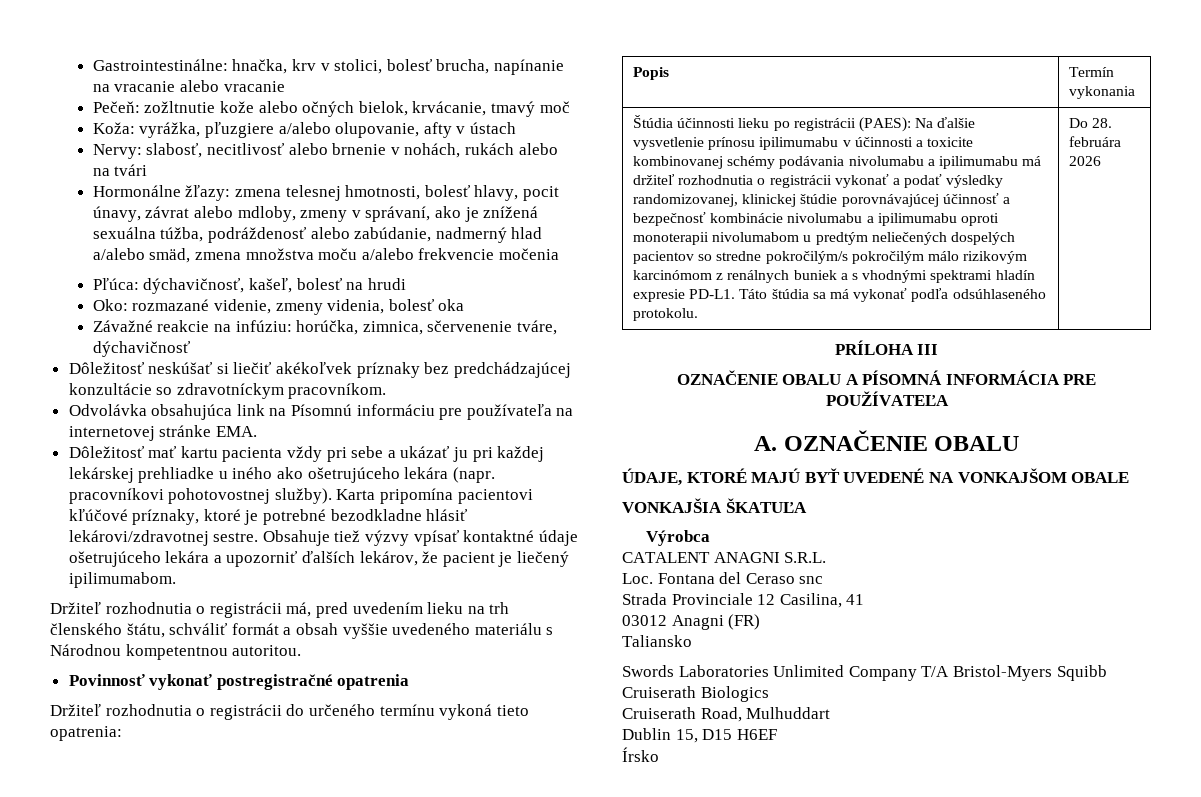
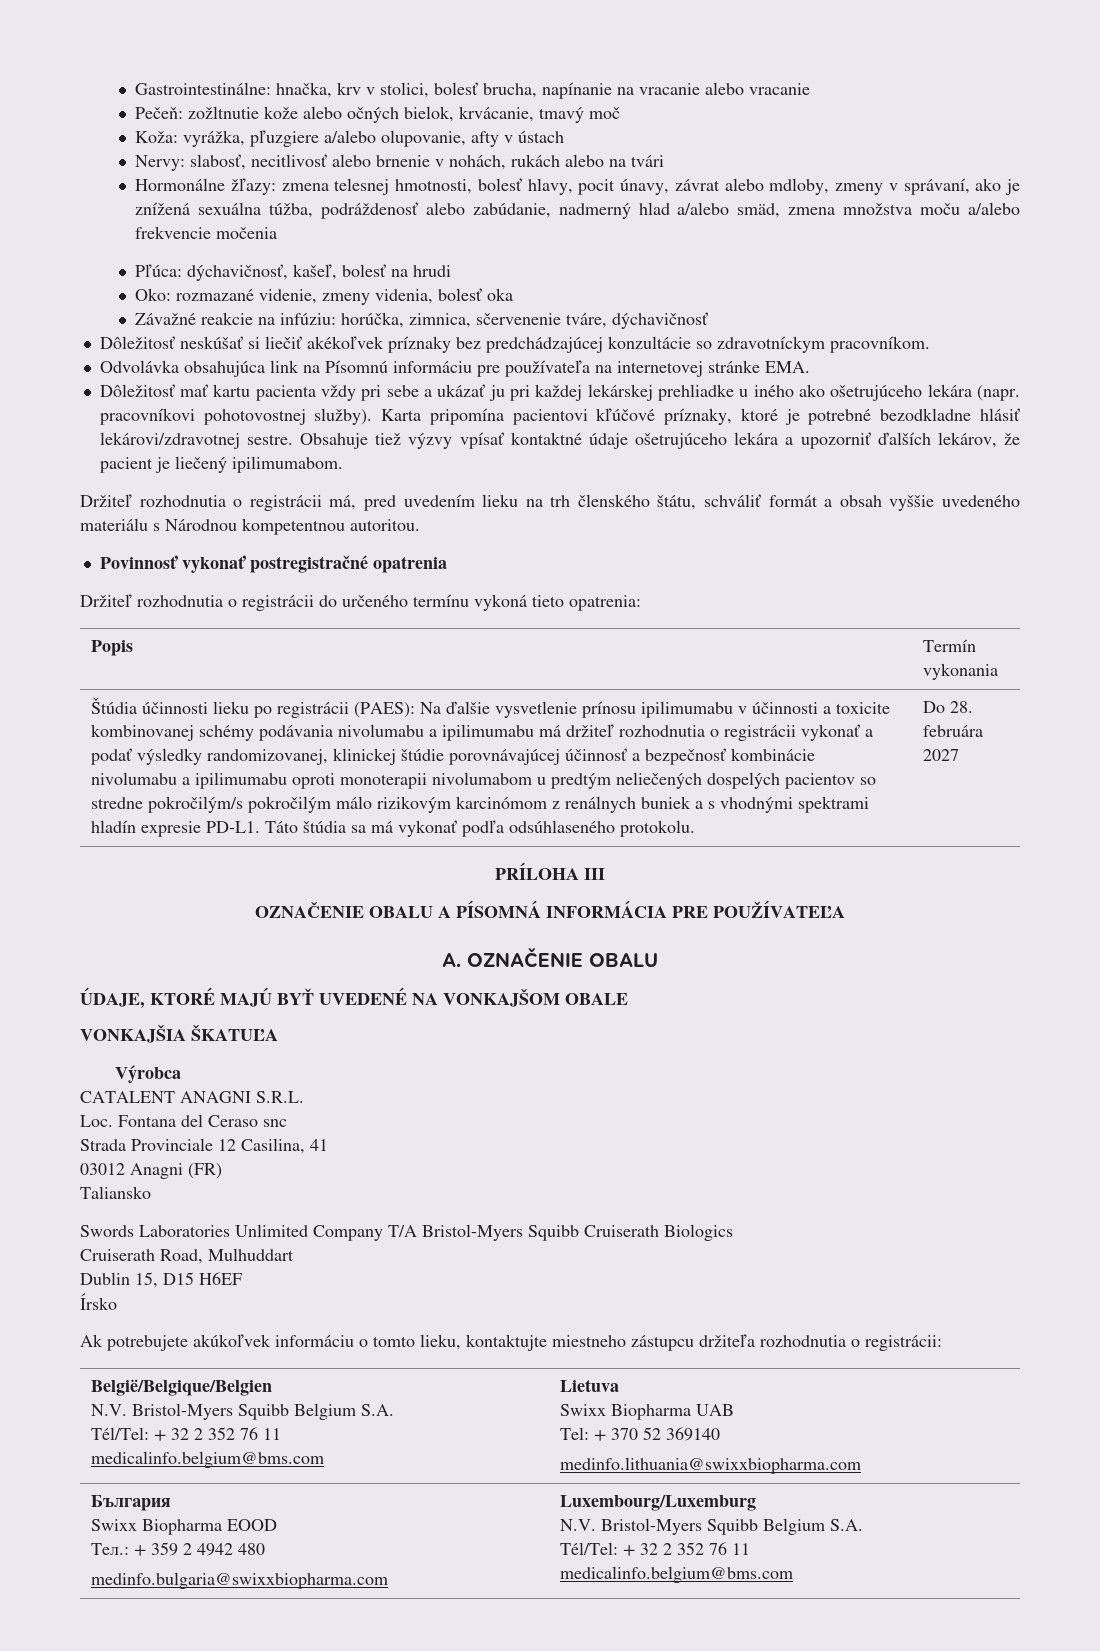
- Do 28. februára 2026
+ Do 28. februára 2027
+ Ak potrebujete akúkoľvek informáciu o tomto lieku, kontaktujte miestneho zástupcu držiteľa rozhodnutia o registrácii:
+ België/Belgique/Belgien
+ N.V. Bristol-Myers Squibb Belgium S.A.
+ Tél/Tel: + 32 2 352 76 11
+ medicalinfo.belgium@bms.com | Lietuva
+ Swixx Biopharma UAB
+ Tel: + 370 52 369140
+ medinfo.lithuania@swixxbiopharma.com
+ България
+ Swixx Biopharma EOOD
+ Teл.: + 359 2 4942 480
+ medinfo.bulgaria@swixxbiopharma.com | Luxembourg/Luxemburg
+ N.V. Bristol-Myers Squibb Belgium S.A.
+ Tél/Tel: + 32 2 352 76 11
+ medicalinfo.belgium@bms.com

